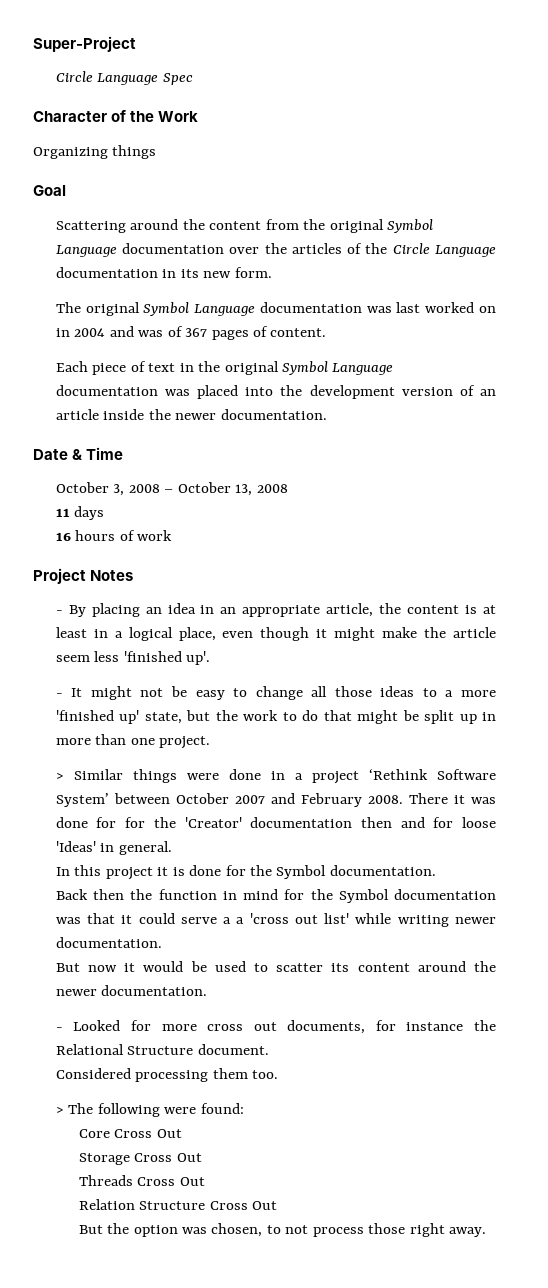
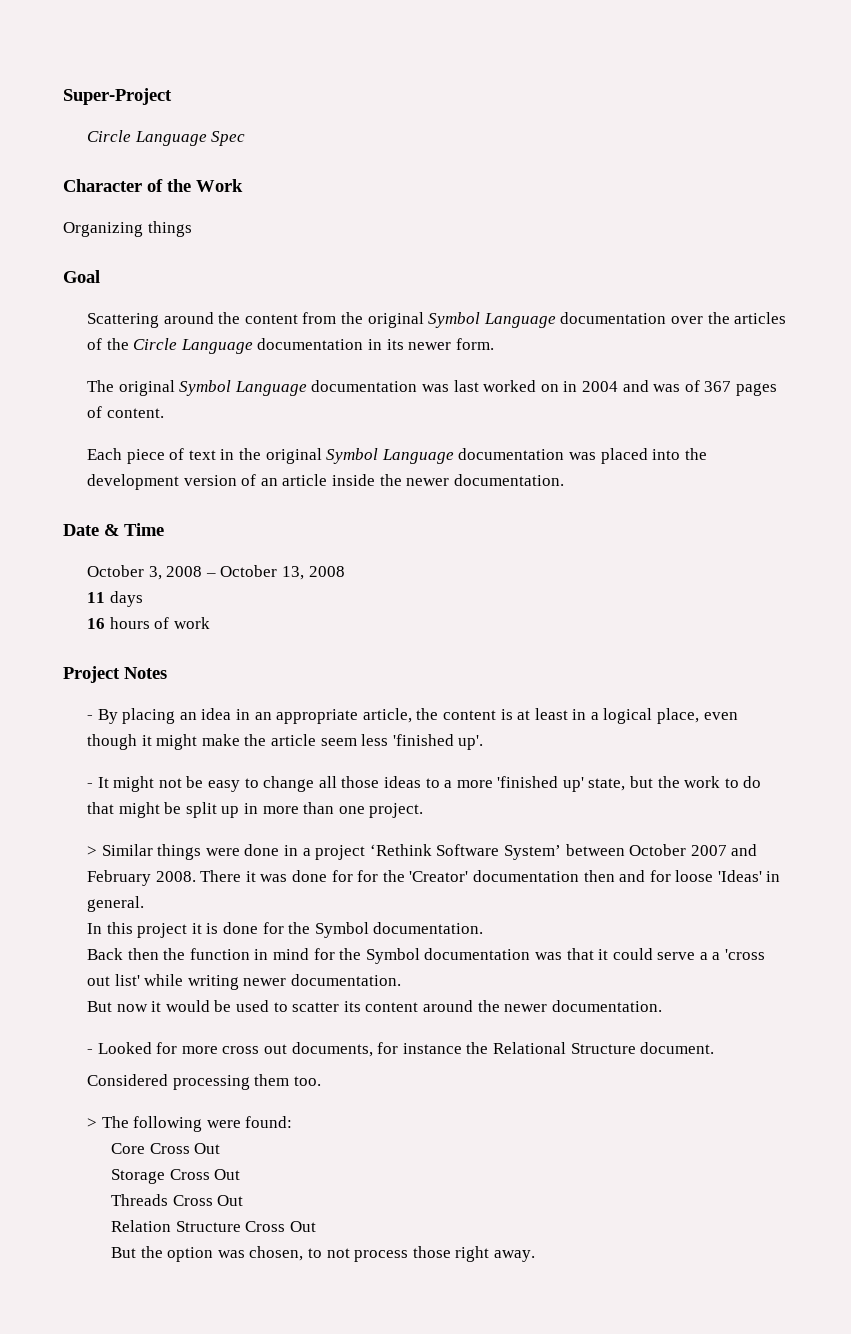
- Scattering around the content from the original Symbol Language documentation over the articles of the Circle Language documentation in its new form.
+ Scattering around the content from the original Symbol Language documentation over the articles of the Circle Language documentation in its newer form.

